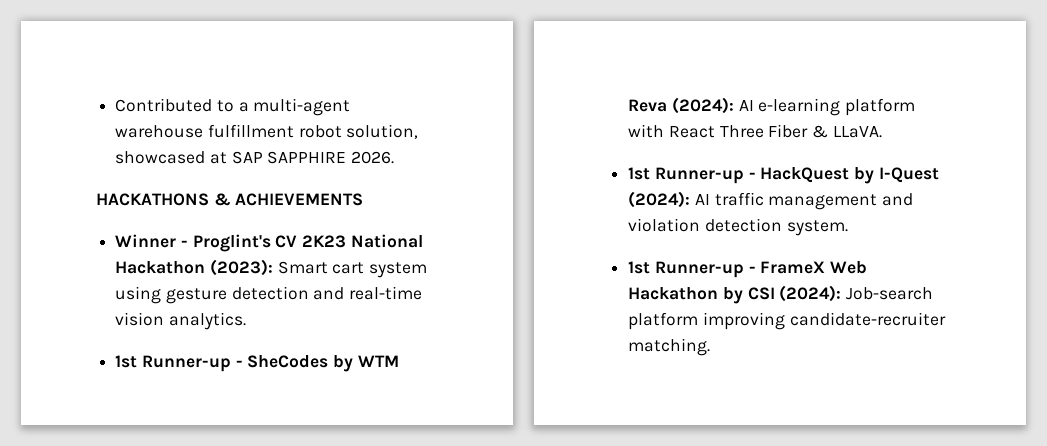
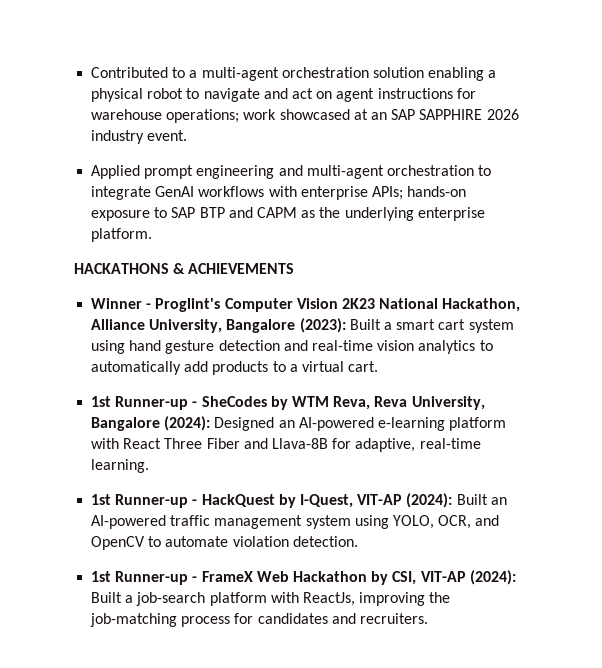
- Contributed to a multi-agent warehouse fulfillment robot solution, showcased at SAP SAPPHIRE 2026.
+ Contributed to a multi-agent orchestration solution enabling a physical robot to navigate and act on agent instructions for warehouse operations; work showcased at an SAP SAPPHIRE 2026 industry event.
+ Applied prompt engineering and multi-agent orchestration to integrate GenAI workflows with enterprise APIs; hands-on exposure to SAP BTP and CAPM as the underlying enterprise platform.
- Winner - Proglint's CV 2K23 National Hackathon (2023): Smart cart system using gesture detection and real-time vision analytics.
+ Winner - Proglint's Computer Vision 2K23 National Hackathon, Alliance University, Bangalore (2023): Built a smart cart system using hand gesture detection and real-time vision analytics to automatically add products to a virtual cart.
- 1st Runner-up - SheCodes by WTM Reva (2024): AI e-learning platform with React Three Fiber & LLaVA.
+ 1st Runner-up - SheCodes by WTM Reva, Reva University, Bangalore (2024): Designed an AI-powered e-learning platform with React Three Fiber and Llava-8B for adaptive, real-time learning.
- 1st Runner-up - HackQuest by I-Quest (2024): AI traffic management and violation detection system.
+ 1st Runner-up - HackQuest by I-Quest, VIT-AP (2024): Built an AI-powered traffic management system using YOLO, OCR, and OpenCV to automate violation detection.
- 1st Runner-up - FrameX Web Hackathon by CSI (2024): Job-search platform improving candidate-recruiter matching.
+ 1st Runner-up - FrameX Web Hackathon by CSI, VIT-AP (2024): Built a job-search platform with ReactJs, improving the job-matching process for candidates and recruiters.

